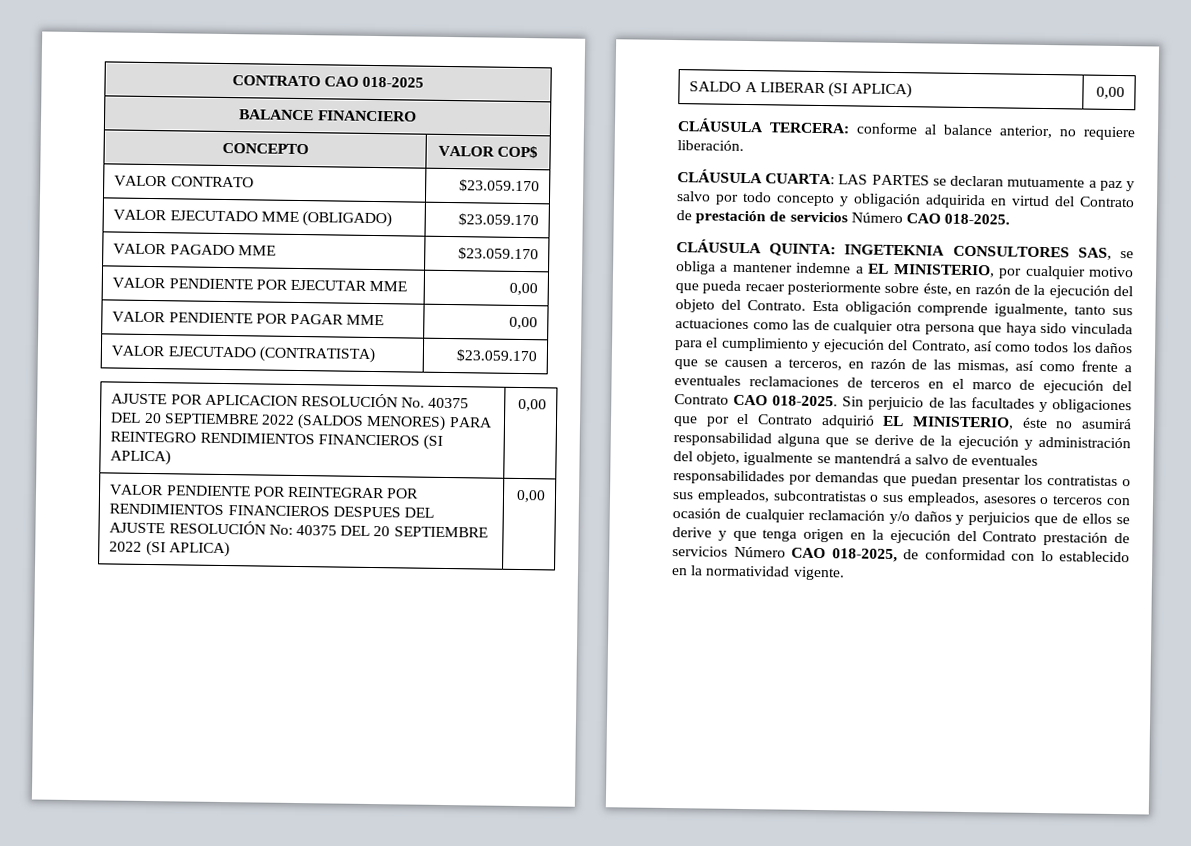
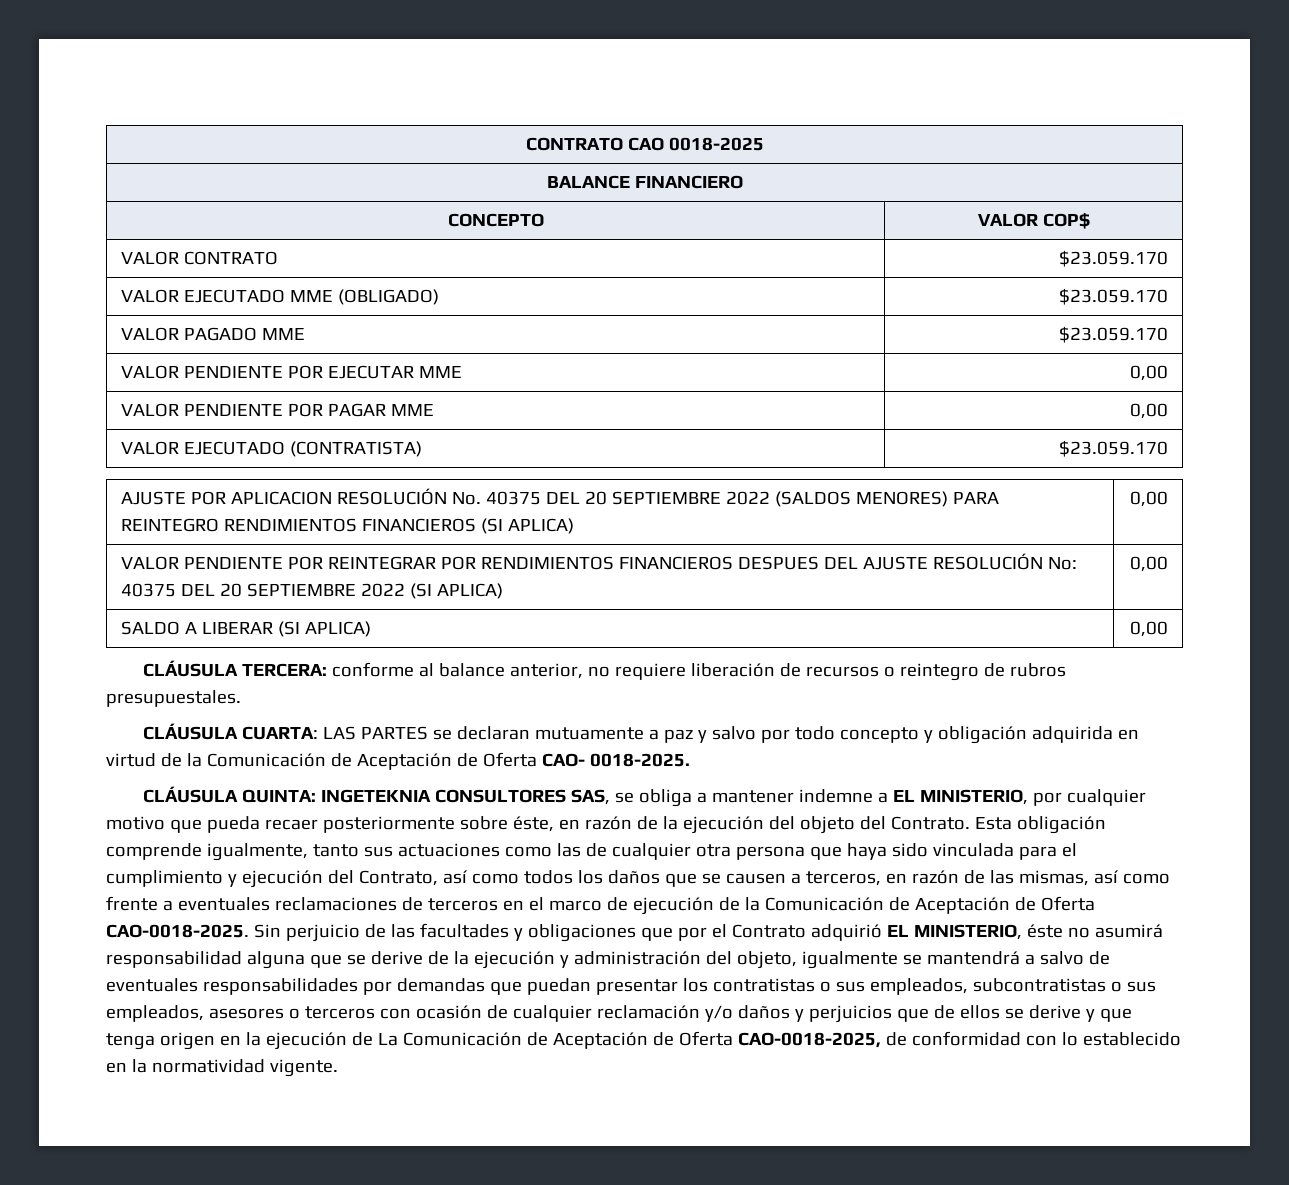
- CONTRATO CAO 018-2025
+ CONTRATO CAO 0018-2025
- CLÁUSULA TERCERA: conforme al balance anterior, no requiere liberación.
+ CLÁUSULA TERCERA: conforme al balance anterior, no requiere liberación de recursos o reintegro de rubros presupuestales.
- CLÁUSULA CUARTA: LAS PARTES se declaran mutuamente a paz y salvo por todo concepto y obligación adquirida en virtud del Contrato de prestación de servicios Número CAO 018-2025.
+ CLÁUSULA CUARTA: LAS PARTES se declaran mutuamente a paz y salvo por todo concepto y obligación adquirida en virtud de la Comunicación de Aceptación de Oferta CAO- 0018-2025.
- Esta obligación comprende igualmente, tanto sus actuaciones como las de cualquier otra persona que haya sido vinculada para el cumplimiento y ejecución del Contrato, así como todos los daños que se causen a terceros, en razón de las mismas, así como frente a eventuales reclamaciones de terceros en el marco de ejecución del Contrato CAO 018-2025.
+ Esta obligación comprende igualmente, tanto sus actuaciones como las de cualquier otra persona que haya sido vinculada para el cumplimiento y ejecución del Contrato, así como todos los daños que se causen a terceros, en razón de las mismas, así como frente a eventuales reclamaciones de terceros en el marco de ejecución de la Comunicación de Aceptación de Oferta CAO-0018-2025.
- Sin perjuicio de las facultades y obligaciones que por el Contrato adquirió EL MINISTERIO, éste no asumirá responsabilidad alguna que se derive de la ejecución y administración del objeto, igualmente se mantendrá a salvo de eventuales responsabilidades por demandas que puedan presentar los contratistas o sus empleados, subcontratistas o sus empleados, asesores o terceros con ocasión de cualquier reclamación y/o daños y perjuicios que de ellos se derive y que tenga origen en la ejecución del Contrato prestación de servicios Número CAO 018-2025, de conformidad con lo establecido en la normatividad vigente.
+ Sin perjuicio de las facultades y obligaciones que por el Contrato adquirió EL MINISTERIO, éste no asumirá responsabilidad alguna que se derive de la ejecución y administración del objeto, igualmente se mantendrá a salvo de eventuales responsabilidades por demandas que puedan presentar los contratistas o sus empleados, subcontratistas o sus empleados, asesores o terceros con ocasión de cualquier reclamación y/o daños y perjuicios que de ellos se derive y que tenga origen en la ejecución de La Comunicación de Aceptación de Oferta CAO-0018-2025, de conformidad con lo establecido en la normatividad vigente.

